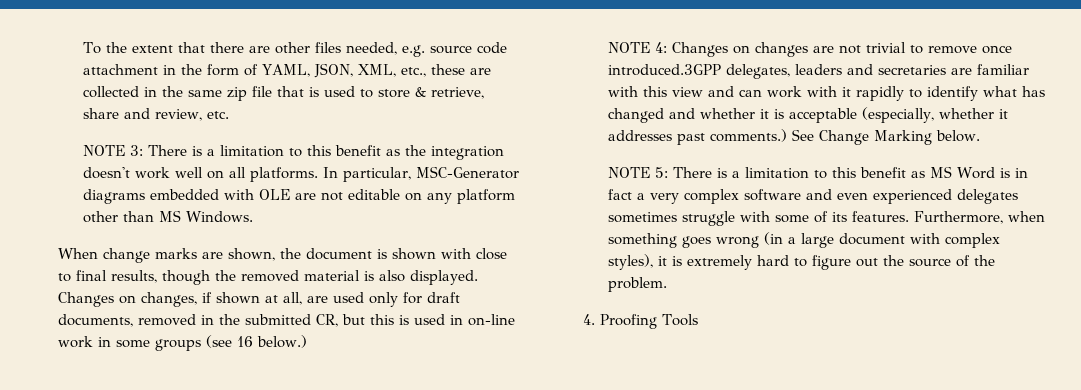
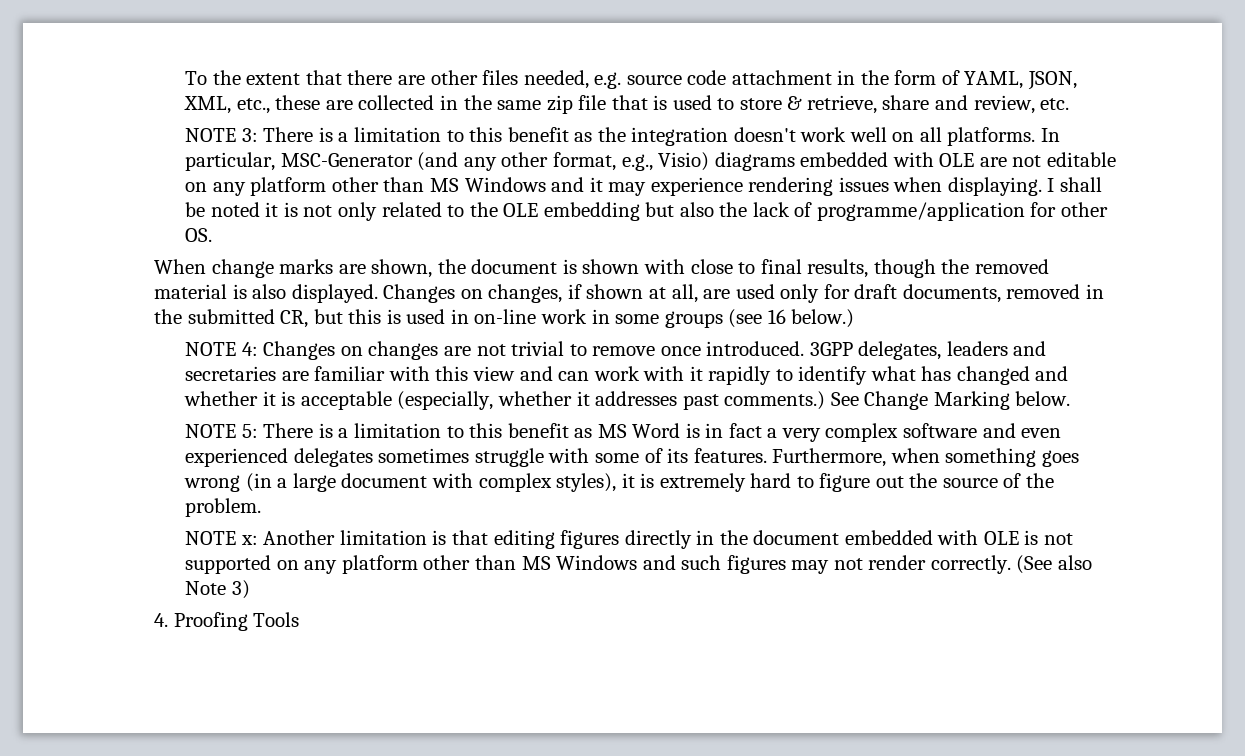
- In particular, MSC-Generator diagrams embedded with OLE are not editable on any platform other than MS Windows.
+ In particular, MSC-Generator (and any other format, e.g., Visio) diagrams embedded with OLE are not editable on any platform other than MS Windows and it may experience rendering issues when displaying. I shall be noted it is not only related to the OLE embedding but also the lack of programme/application for other OS.
- NOTE 4: Changes on changes are not trivial to remove once introduced.3GPP delegates, leaders and secretaries are familiar with this view and can work with it rapidly to identify what has changed and whether it is acceptable (especially, whether it addresses past comments.)
+ NOTE 4: Changes on changes are not trivial to remove once introduced. 3GPP delegates, leaders and secretaries are familiar with this view and can work with it rapidly to identify what has changed and whether it is acceptable (especially, whether it addresses past comments.)
+ NOTE x: Another limitation is that editing figures directly in the document embedded with OLE is not supported on any platform other than MS Windows and such figures may not render correctly. (See also Note 3)

